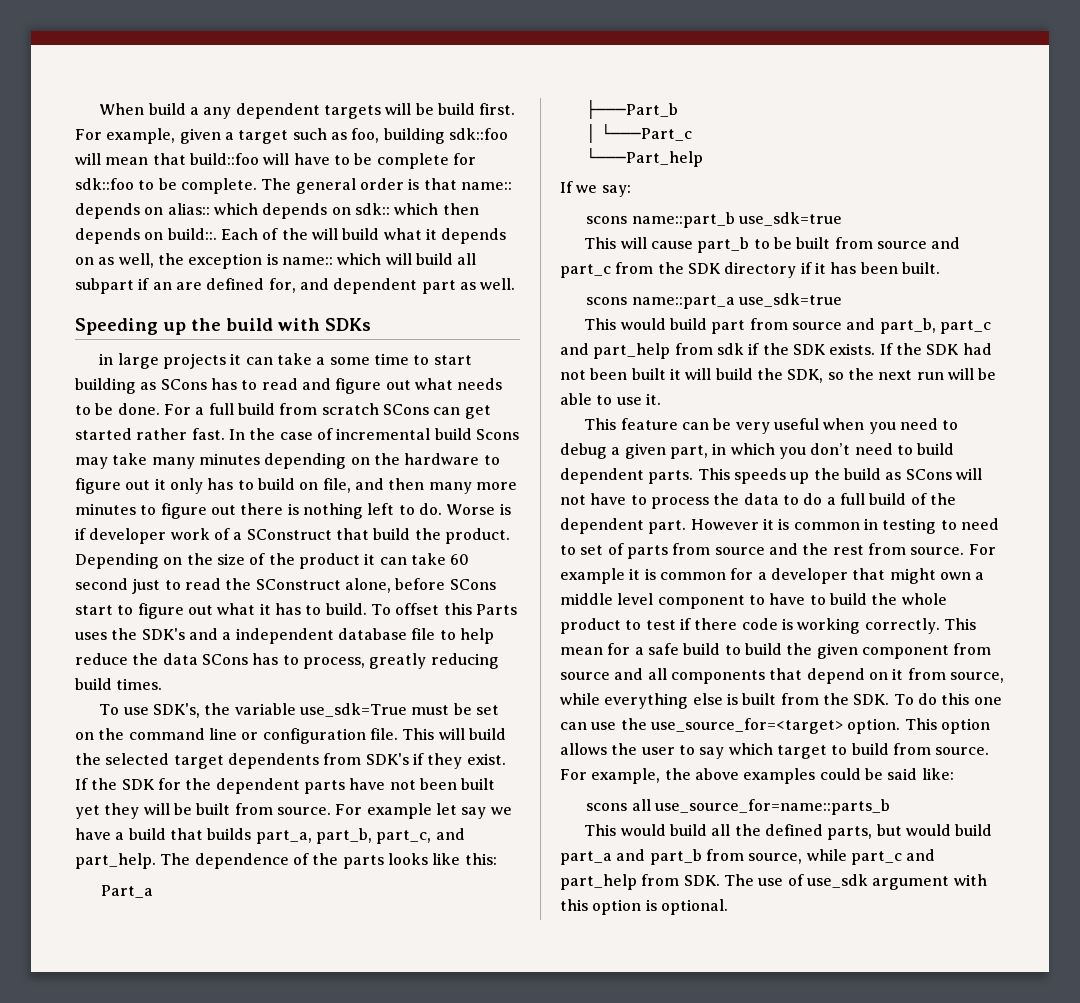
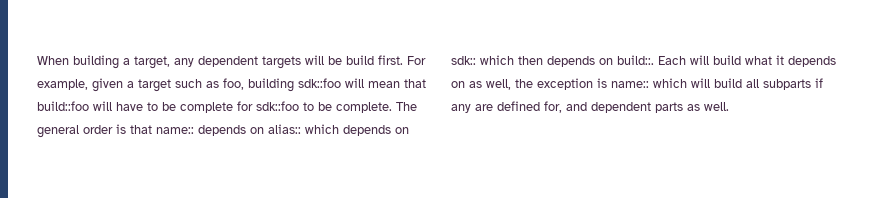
- When build a any dependent targets will be build first.
+ When building a target, any dependent targets will be build first.
- Each of the will build what it depends on as well, the exception is name:: which will build all subpart if an are defined for, and dependent part as well.
+ Each will build what it depends on as well, the exception is name:: which will build all subparts if any are defined for, and dependent parts as well.
- Speeding up the build with SDKs
- in large projects it can take a some time to start building as SCons has to read and figure out what needs to be done. For a full build from scratch SCons can get started rather fast. In the case of incremental build Scons may take many minutes depending on the hardware to figure out it only has to build on file, and then many more minutes to figure out there is nothing left to do. Worse is if developer work of a SConstruct that build the product. Depending on the size of the product it can take 60 second just to read the SConstruct alone, before SCons start to figure out what it has to build. To offset this Parts uses the SDK's and a independent database file to help reduce the data SCons has to process, greatly reducing build times.
- To use SDK's, the variable use_sdk=True must be set on the command line or configuration file. This will build the selected target dependents from SDK's if they exist. If the SDK for the dependent parts have not been built yet they will be built from source. For example let say we have a build that builds part_a, part_b, part_c, and part_help. The dependence of the parts looks like this:
- Part_a
- ├───Part_b
- │ └───Part_c
- └───Part_help
- If we say:
- scons name::part_b use_sdk=true
- This will cause part_b to be built from source and part_c from the SDK directory if it has been built.
- scons name::part_a use_sdk=true
- This would build part from source and part_b, part_c and part_help from sdk if the SDK exists. If the SDK had not been built it will build the SDK, so the next run will be able to use it.
- This feature can be very useful when you need to debug a given part, in which you don’t need to build dependent parts. This speeds up the build as SCons will not have to process the data to do a full build of the dependent part. However it is common in testing to need to set of parts from source and the rest from source. For example it is common for a developer that might own a middle level component to have to build the whole product to test if there code is working correctly. This mean for a safe build to build the given component from source and all components that depend on it from source, while everything else is built from the SDK. To do this one can use the use_source_for=<target> option. This option allows the user to say which target to build from source. For example, the above examples could be said like:
- scons all use_source_for=name::parts_b
- This would build all the defined parts, but would build part_a and part_b from source, while part_c and part_help from SDK. The use of use_sdk argument with this option is optional.

